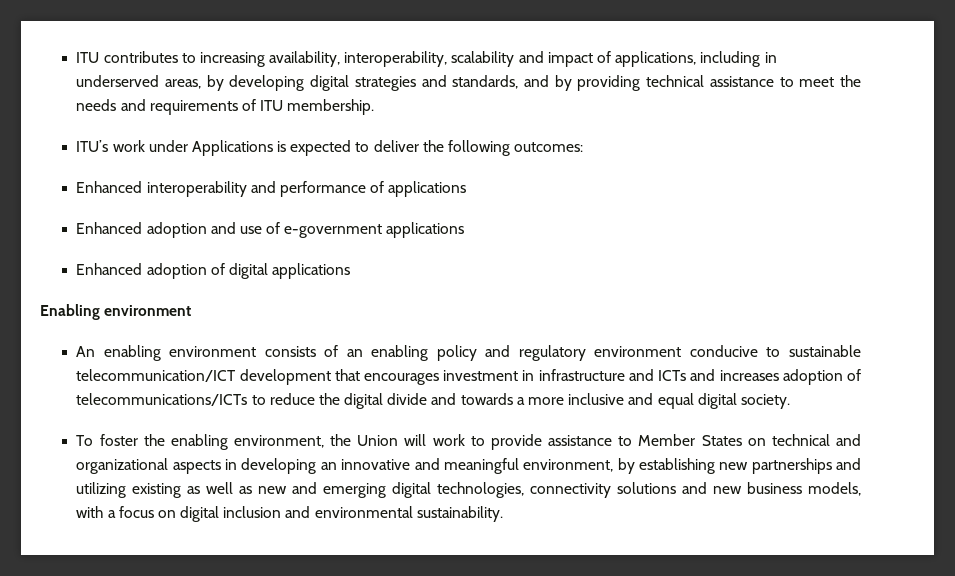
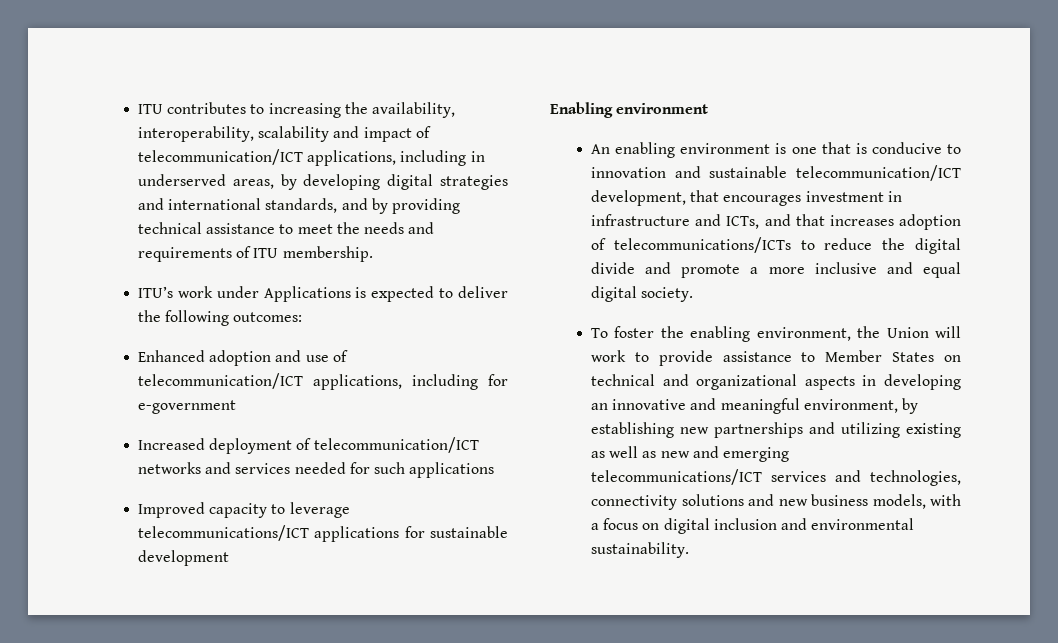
- ITU contributes to increasing availability, interoperability, scalability and impact of applications, including in underserved areas, by developing digital strategies and standards, and by providing technical assistance to meet the needs and requirements of ITU membership.
+ ITU contributes to increasing the availability, interoperability, scalability and impact of telecommunication/ICT applications, including in underserved areas, by developing digital strategies and international standards, and by providing technical assistance to meet the needs and requirements of ITU membership.
- Enhanced interoperability and performance of applications
- Enhanced adoption and use of e-government applications
- Enhanced adoption of digital applications
+ Enhanced adoption and use of telecommunication/ICT applications, including for e-government
+ Increased deployment of telecommunication/ICT networks and services needed for such applications
+ Improved capacity to leverage telecommunications/ICT applications for sustainable development
- An enabling environment consists of an enabling policy and regulatory environment conducive to sustainable telecommunication/ICT development that encourages investment in infrastructure and ICTs and increases adoption of telecommunications/ICTs to reduce the digital divide and towards a more inclusive and equal digital society.
+ An enabling environment is one that is conducive to innovation and sustainable telecommunication/ICT development, that encourages investment in infrastructure and ICTs, and that increases adoption of telecommunications/ICTs to reduce the digital divide and promote a more inclusive and equal digital society.
- To foster the enabling environment, the Union will work to provide assistance to Member States on technical and organizational aspects in developing an innovative and meaningful environment, by establishing new partnerships and utilizing existing as well as new and emerging digital technologies, connectivity solutions and new business models, with a focus on digital inclusion and environmental sustainability.
+ To foster the enabling environment, the Union will work to provide assistance to Member States on technical and organizational aspects in developing an innovative and meaningful environment, by establishing new partnerships and utilizing existing as well as new and emerging telecommunications/ICT services and technologies, connectivity solutions and new business models, with a focus on digital inclusion and environmental sustainability.

